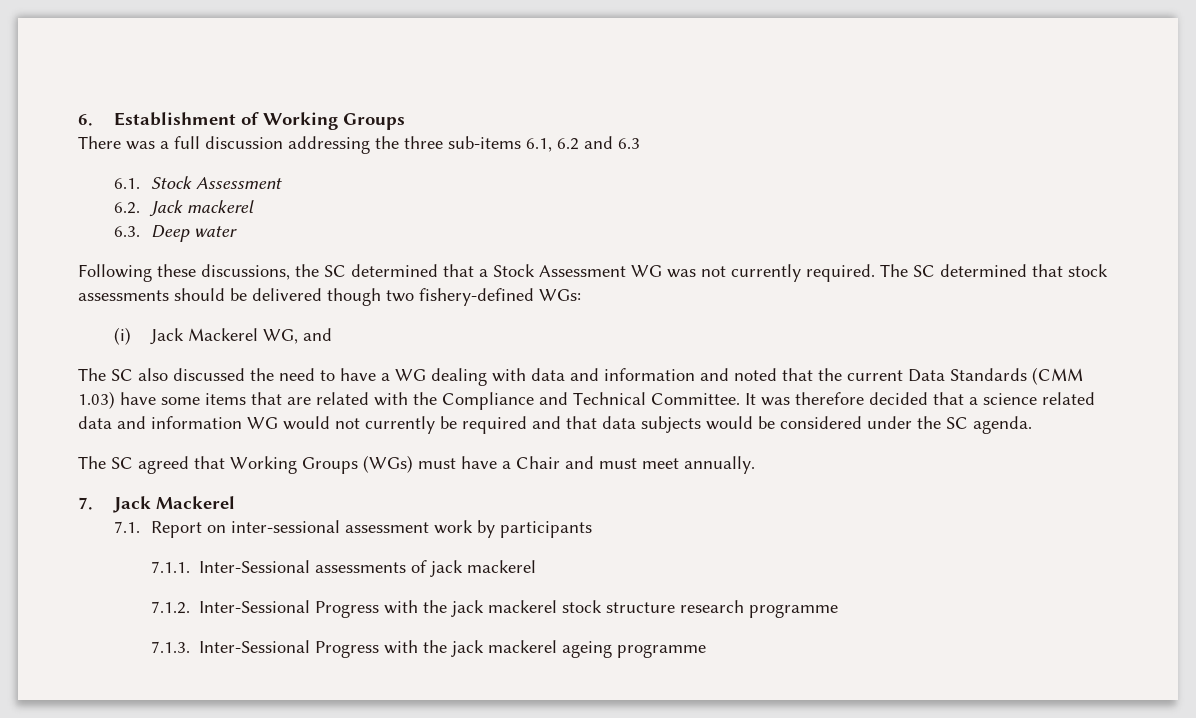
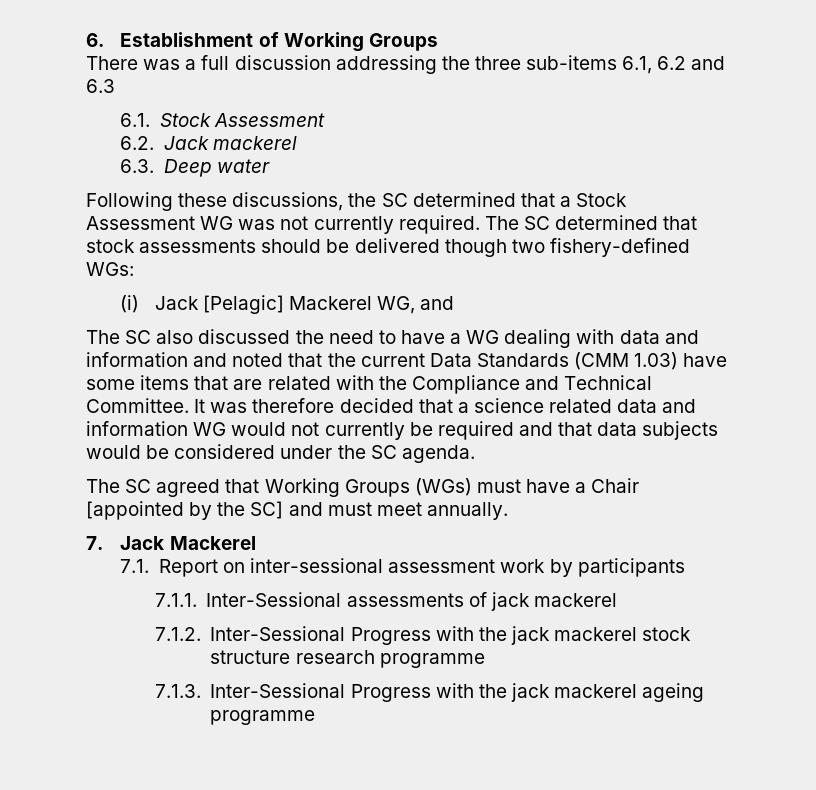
- (i) Jack Mackerel WG, and
+ (i) Jack [Pelagic] Mackerel WG, and
- The SC agreed that Working Groups (WGs) must have a Chair and must meet annually.
+ The SC agreed that Working Groups (WGs) must have a Chair [appointed by the SC] and must meet annually.

